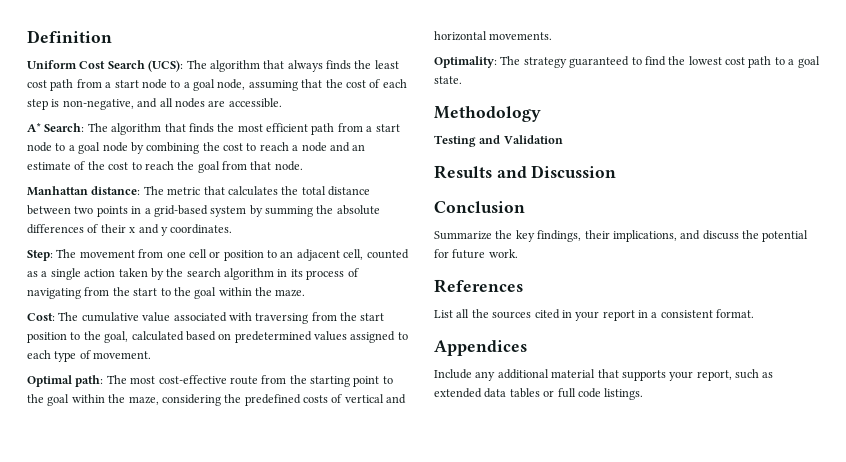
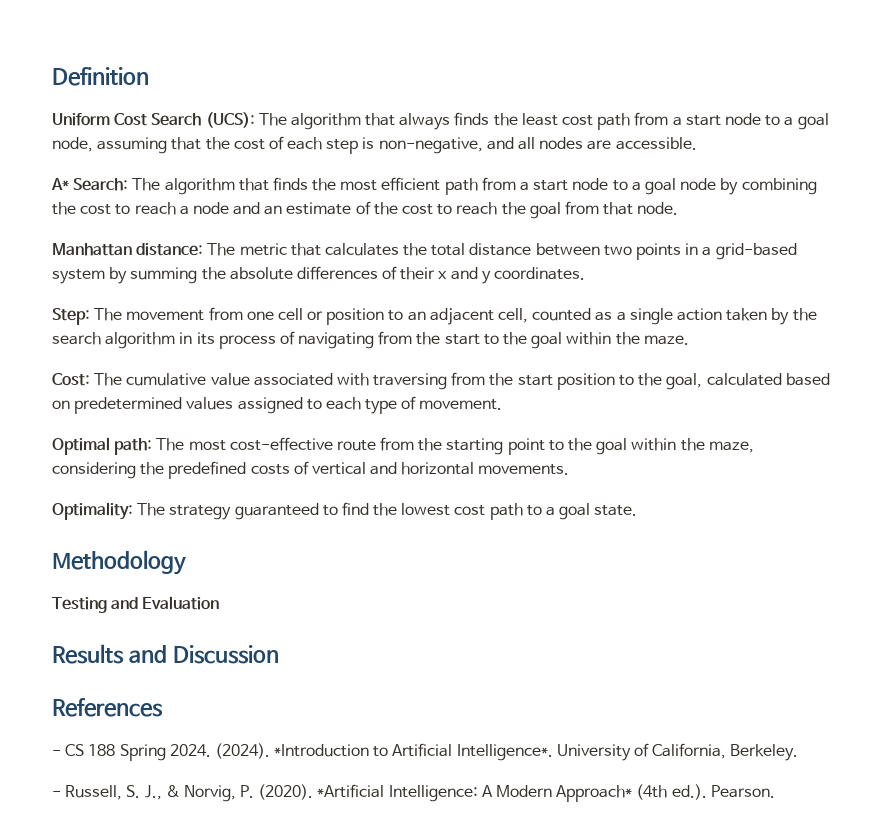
- Testing and Validation
+ Testing and Evaluation
- Conclusion
- Summarize the key findings, their implications, and discuss the potential for future work.
  References
- List all the sources cited in your report in a consistent format.
- Appendices
- Include any additional material that supports your report, such as extended data tables or full code listings.
+ - CS 188 Spring 2024. (2024). *Introduction to Artificial Intelligence*. University of California, Berkeley.
+ - Russell, S. J., & Norvig, P. (2020). *Artificial Intelligence: A Modern Approach* (4th ed.). Pearson.

